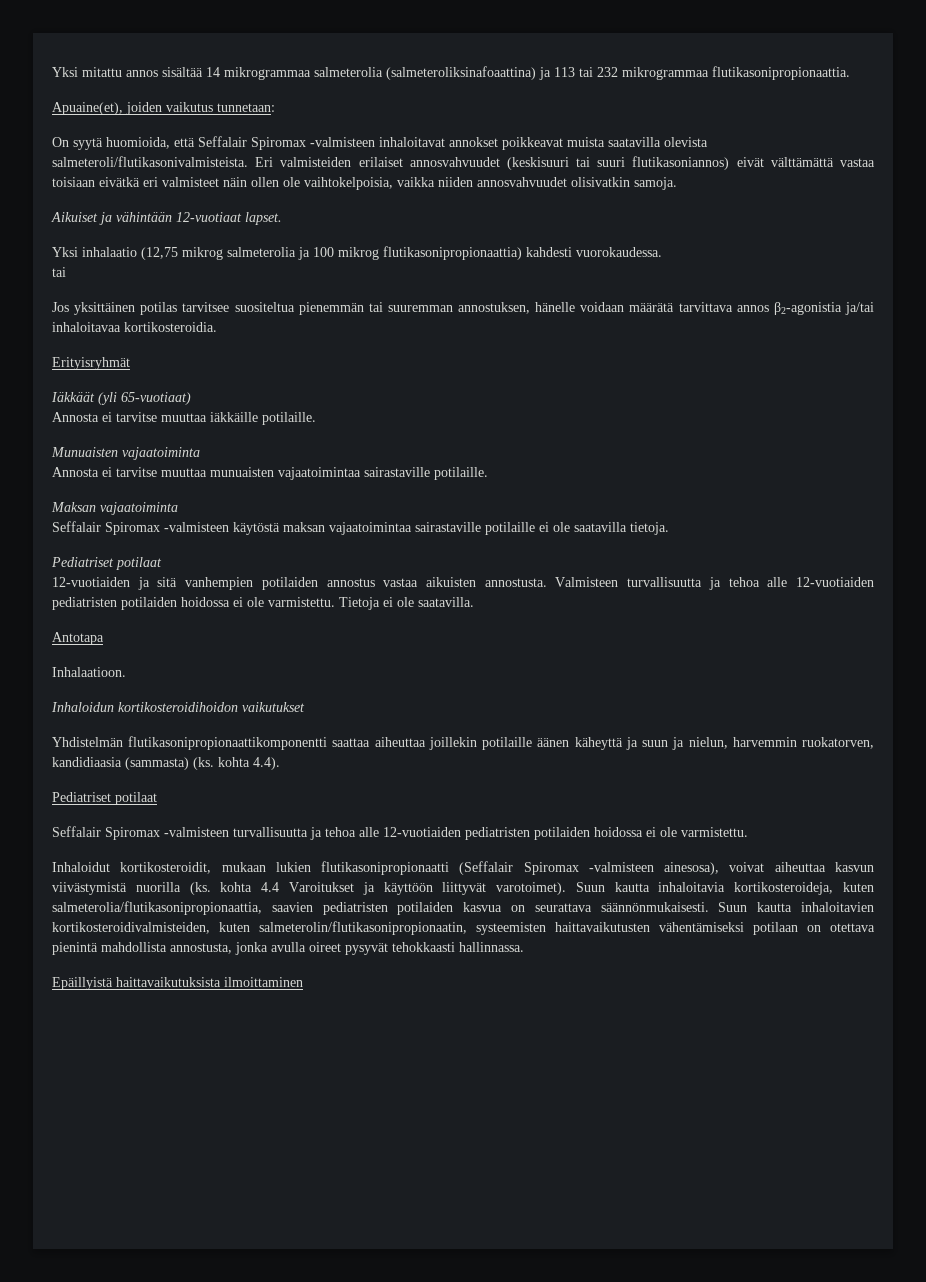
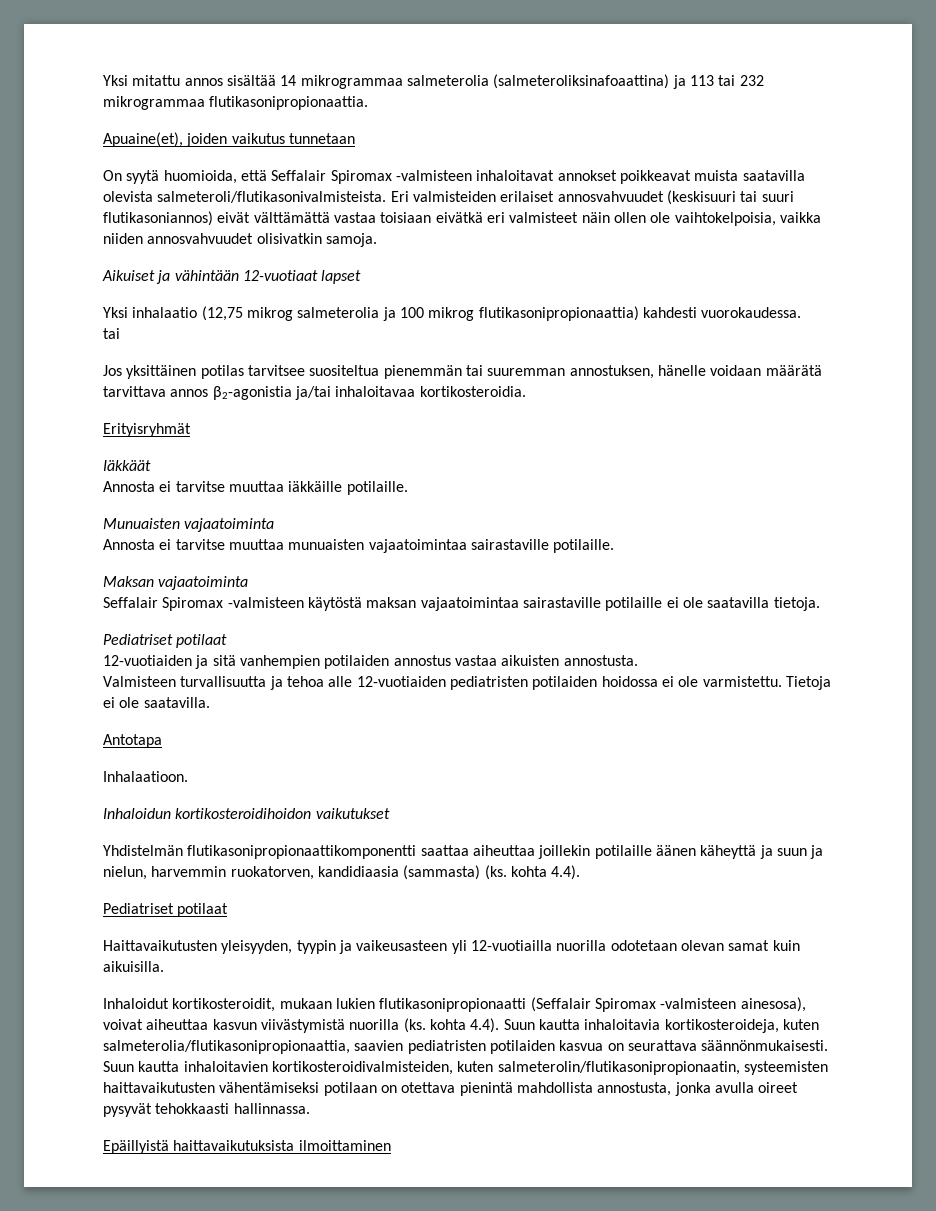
- Apuaine(et), joiden vaikutus tunnetaan:
+ Apuaine(et), joiden vaikutus tunnetaan
- Aikuiset ja vähintään 12-vuotiaat lapset.
+ Aikuiset ja vähintään 12-vuotiaat lapset
- Iäkkäät (yli 65-vuotiaat)
+ Iäkkäät
- 12-vuotiaiden ja sitä vanhempien potilaiden annostus vastaa aikuisten annostusta. Valmisteen turvallisuutta ja tehoa alle 12-vuotiaiden pediatristen potilaiden hoidossa ei ole varmistettu.
+ 12-vuotiaiden ja sitä vanhempien potilaiden annostus vastaa aikuisten annostusta.
+ Valmisteen turvallisuutta ja tehoa alle 12-vuotiaiden pediatristen potilaiden hoidossa ei ole varmistettu.
- Seffalair Spiromax -valmisteen turvallisuutta ja tehoa alle 12-vuotiaiden pediatristen potilaiden hoidossa ei ole varmistettu.
+ Haittavaikutusten yleisyyden, tyypin ja vaikeusasteen yli 12-vuotiailla nuorilla odotetaan olevan samat kuin aikuisilla.
- Inhaloidut kortikosteroidit, mukaan lukien flutikasonipropionaatti (Seffalair Spiromax -valmisteen ainesosa), voivat aiheuttaa kasvun viivästymistä nuorilla (ks. kohta 4.4 Varoitukset ja käyttöön liittyvät varotoimet). Suun kautta inhaloitavia kortikosteroideja, kuten salmeterolia/flutikasonipropionaattia, saavien pediatristen potilaiden kasvua on seurattava säännönmukaisesti.
+ Inhaloidut kortikosteroidit, mukaan lukien flutikasonipropionaatti (Seffalair Spiromax -valmisteen ainesosa), voivat aiheuttaa kasvun viivästymistä nuorilla (ks. kohta 4.4). Suun kautta inhaloitavia kortikosteroideja, kuten salmeterolia/flutikasonipropionaattia, saavien pediatristen potilaiden kasvua on seurattava säännönmukaisesti.

